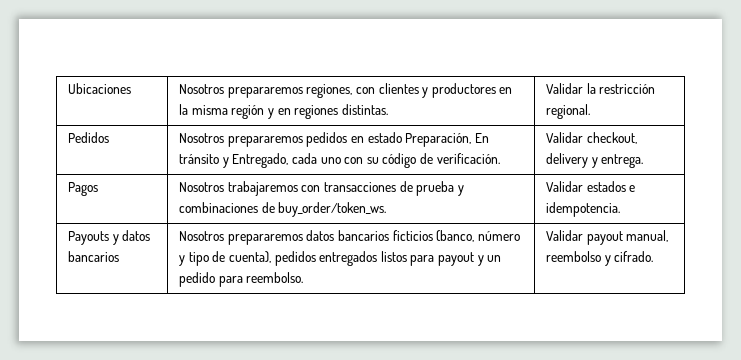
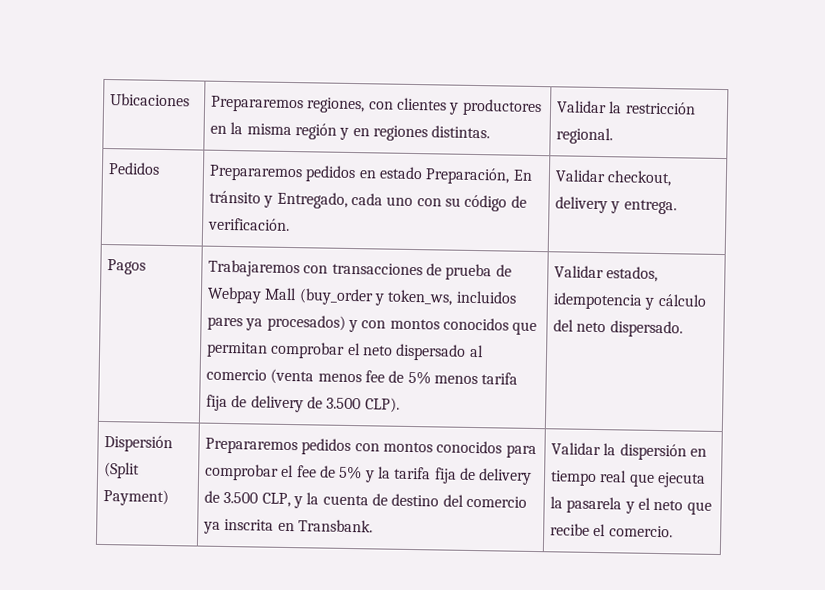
- Ubicaciones | Nosotros prepararemos regiones, con clientes y productores en la misma región y en regiones distintas. | Validar la restricción regional.
+ Ubicaciones | Prepararemos regiones, con clientes y productores en la misma región y en regiones distintas. | Validar la restricción regional.
- Pedidos | Nosotros prepararemos pedidos en estado Preparación, En tránsito y Entregado, cada uno con su código de verificación. | Validar checkout, delivery y entrega.
+ Pedidos | Prepararemos pedidos en estado Preparación, En tránsito y Entregado, cada uno con su código de verificación. | Validar checkout, delivery y entrega.
- Nosotros trabajaremos con transacciones de prueba y combinaciones de buy_order/token_ws. | Validar estados e idempotencia.
- Payouts y datos bancarios | Nosotros prepararemos datos bancarios ficticios (banco, número y tipo de cuenta), pedidos entregados listos para payout y un pedido para reembolso. | Validar payout manual, reembolso y cifrado.
+ Trabajaremos con transacciones de prueba de Webpay Mall (buy_order y token_ws, incluidos pares ya procesados) y con montos conocidos que permitan comprobar el neto dispersado al comercio (venta menos fee de 5% menos tarifa fija de delivery de 3.500 CLP). | Validar estados, idempotencia y cálculo del neto dispersado.
+ Dispersión (Split Payment) | Prepararemos pedidos con montos conocidos para comprobar el fee de 5% y la tarifa fija de delivery de 3.500 CLP, y la cuenta de destino del comercio ya inscrita en Transbank. | Validar la dispersión en tiempo real que ejecuta la pasarela y el neto que recibe el comercio.

